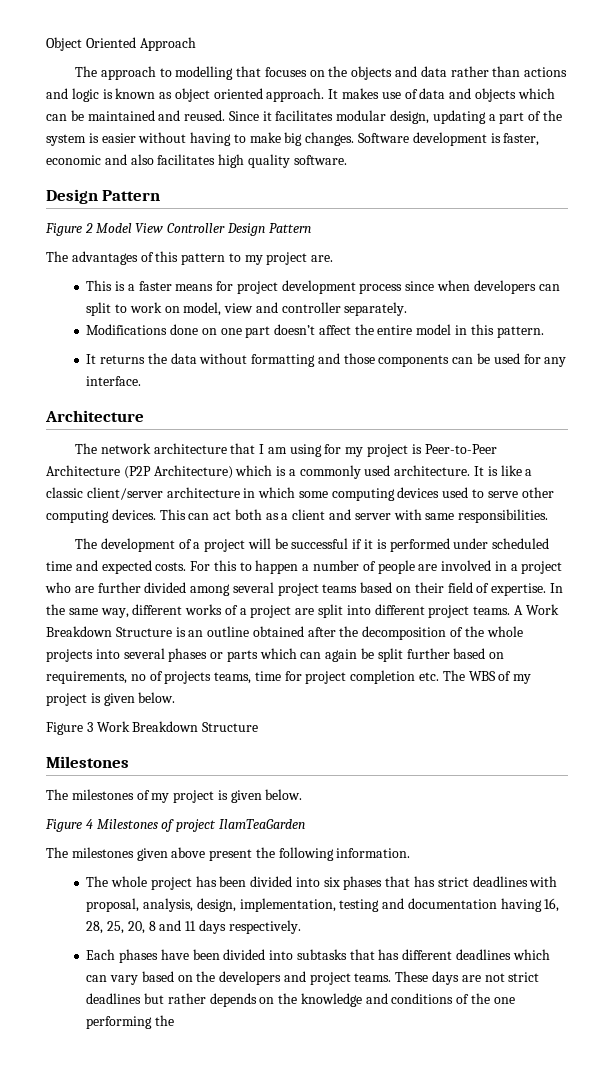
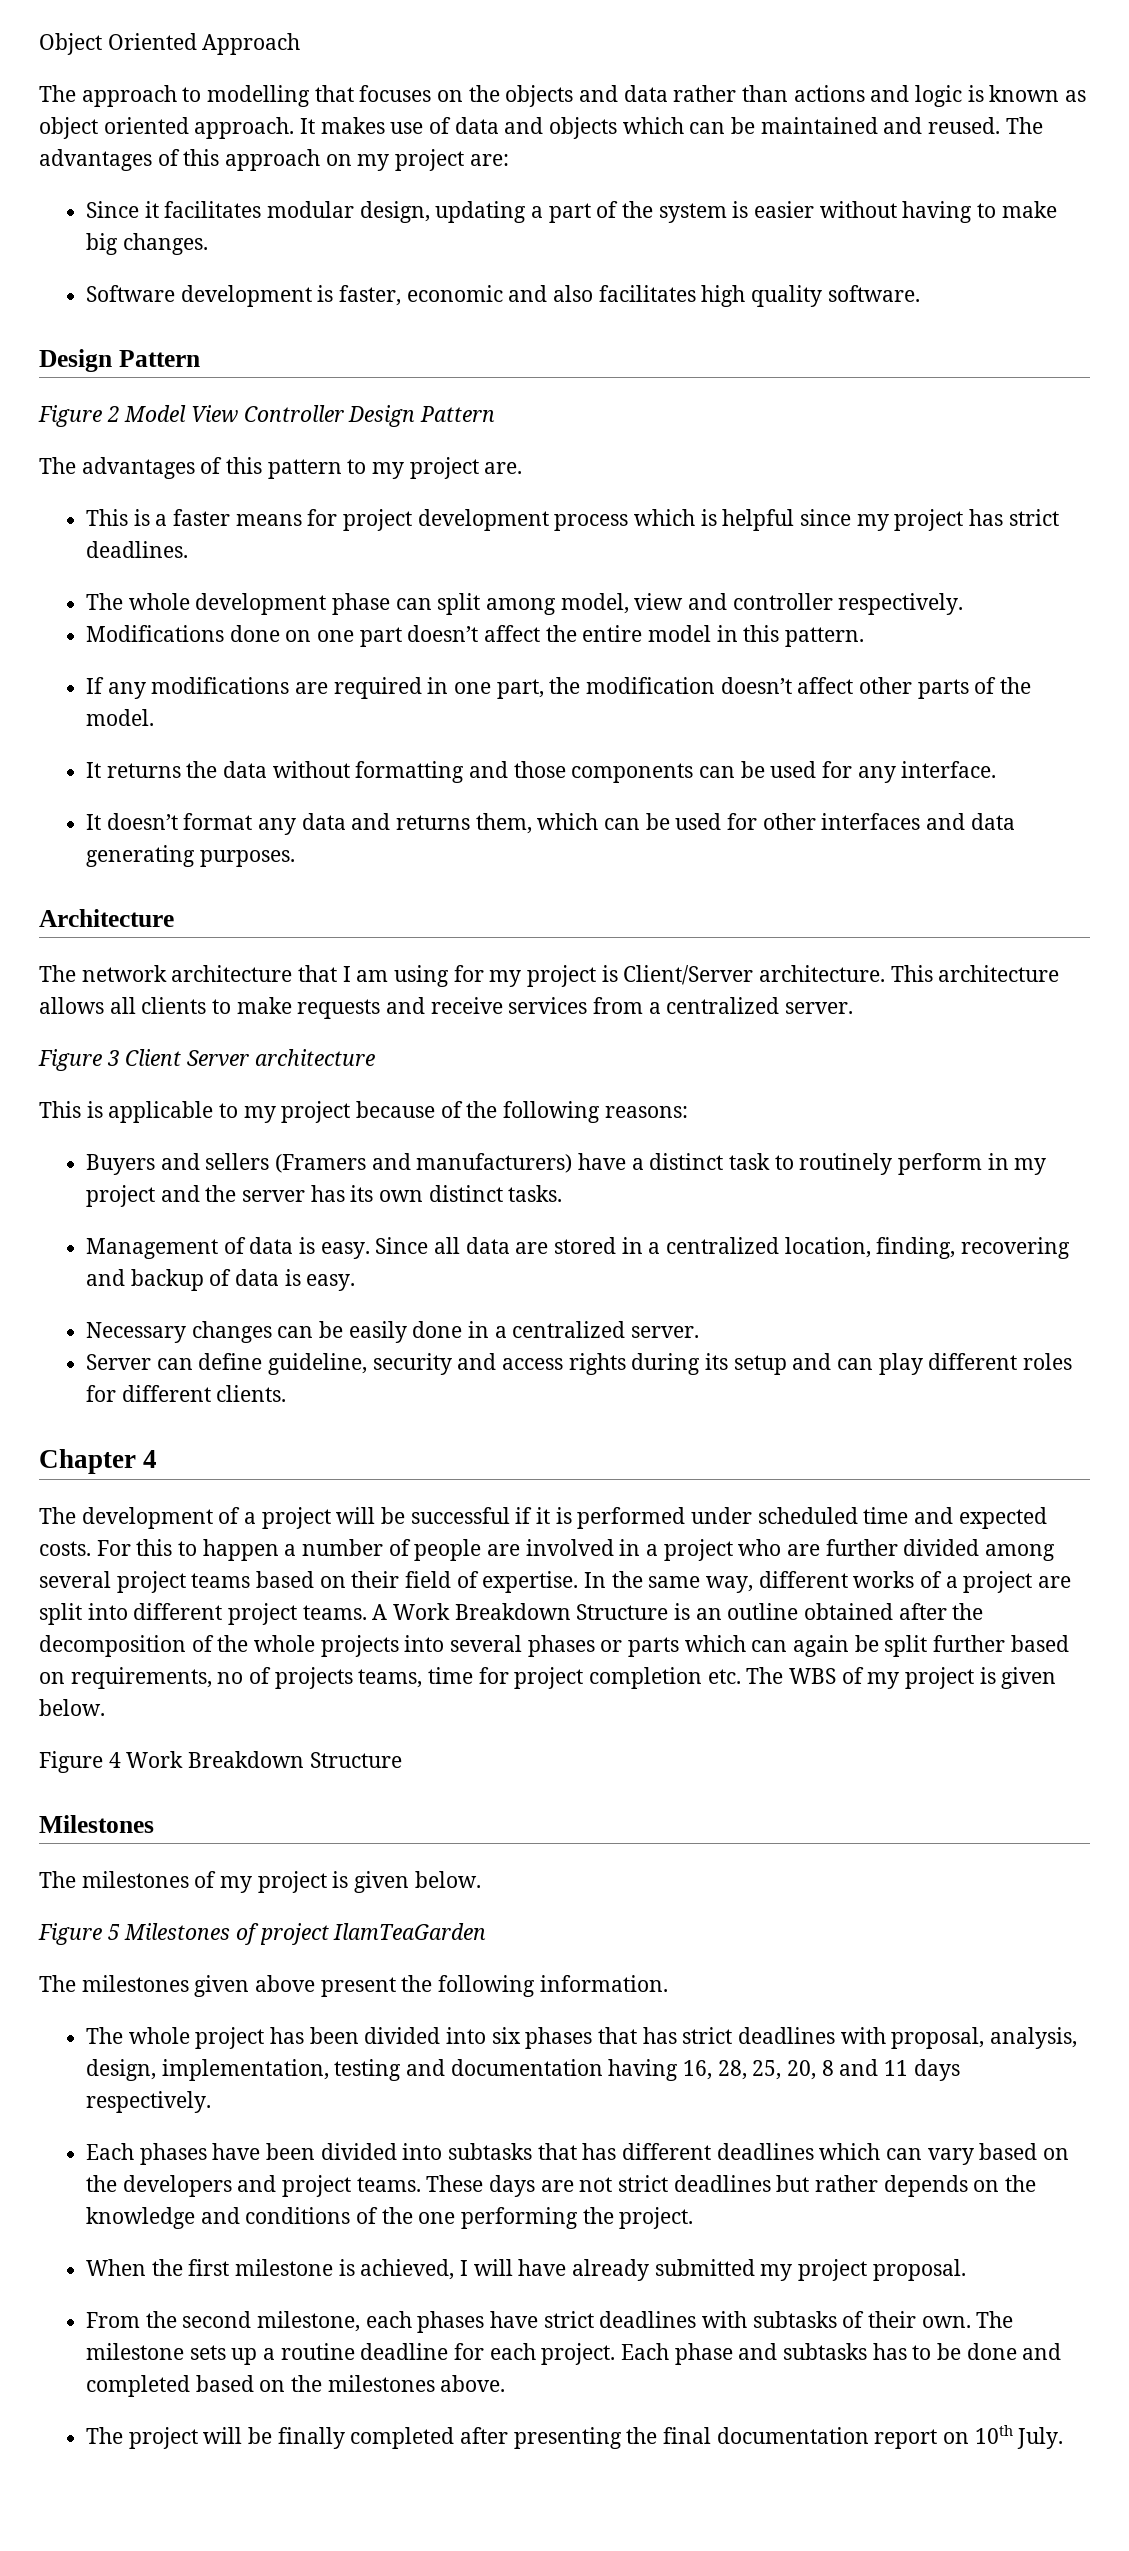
- It makes use of data and objects which can be maintained and reused. Since it facilitates modular design, updating a part of the system is easier without having to make big changes. Software development is faster, economic and also facilitates high quality software.
+ It makes use of data and objects which can be maintained and reused. The advantages of this approach on my project are:
+ Since it facilitates modular design, updating a part of the system is easier without having to make big changes.
+ Software development is faster, economic and also facilitates high quality software.
- This is a faster means for project development process since when developers can split to work on model, view and controller separately.
+ This is a faster means for project development process which is helpful since my project has strict deadlines.
+ The whole development phase can split among model, view and controller respectively.
+ If any modifications are required in one part, the modification doesn’t affect other parts of the model.
+ It doesn’t format any data and returns them, which can be used for other interfaces and data generating purposes.
- The network architecture that I am using for my project is Peer-to-Peer Architecture (P2P Architecture) which is a commonly used architecture. It is like a classic client/server architecture in which some computing devices used to serve other computing devices. This can act both as a client and server with same responsibilities.
+ The network architecture that I am using for my project is Client/Server architecture. This architecture allows all clients to make requests and receive services from a centralized server.
+ Figure 3 Client Server architecture
+ This is applicable to my project because of the following reasons:
+ Buyers and sellers (Framers and manufacturers) have a distinct task to routinely perform in my project and the server has its own distinct tasks.
+ Management of data is easy. Since all data are stored in a centralized location, finding, recovering and backup of data is easy.
+ Necessary changes can be easily done in a centralized server.
+ Server can define guideline, security and access rights during its setup and can play different roles for different clients.
+ Chapter 4
- Figure 3 Work Breakdown Structure
+ Figure 4 Work Breakdown Structure
- Figure 4 Milestones of project IlamTeaGarden
+ Figure 5 Milestones of project IlamTeaGarden
- These days are not strict deadlines but rather depends on the knowledge and conditions of the one performing the
+ These days are not strict deadlines but rather depends on the knowledge and conditions of the one performing the project.
+ When the first milestone is achieved, I will have already submitted my project proposal.
+ From the second milestone, each phases have strict deadlines with subtasks of their own. The milestone sets up a routine deadline for each project. Each phase and subtasks has to be done and completed based on the milestones above.
+ The project will be finally completed after presenting the final documentation report on 10th July.

